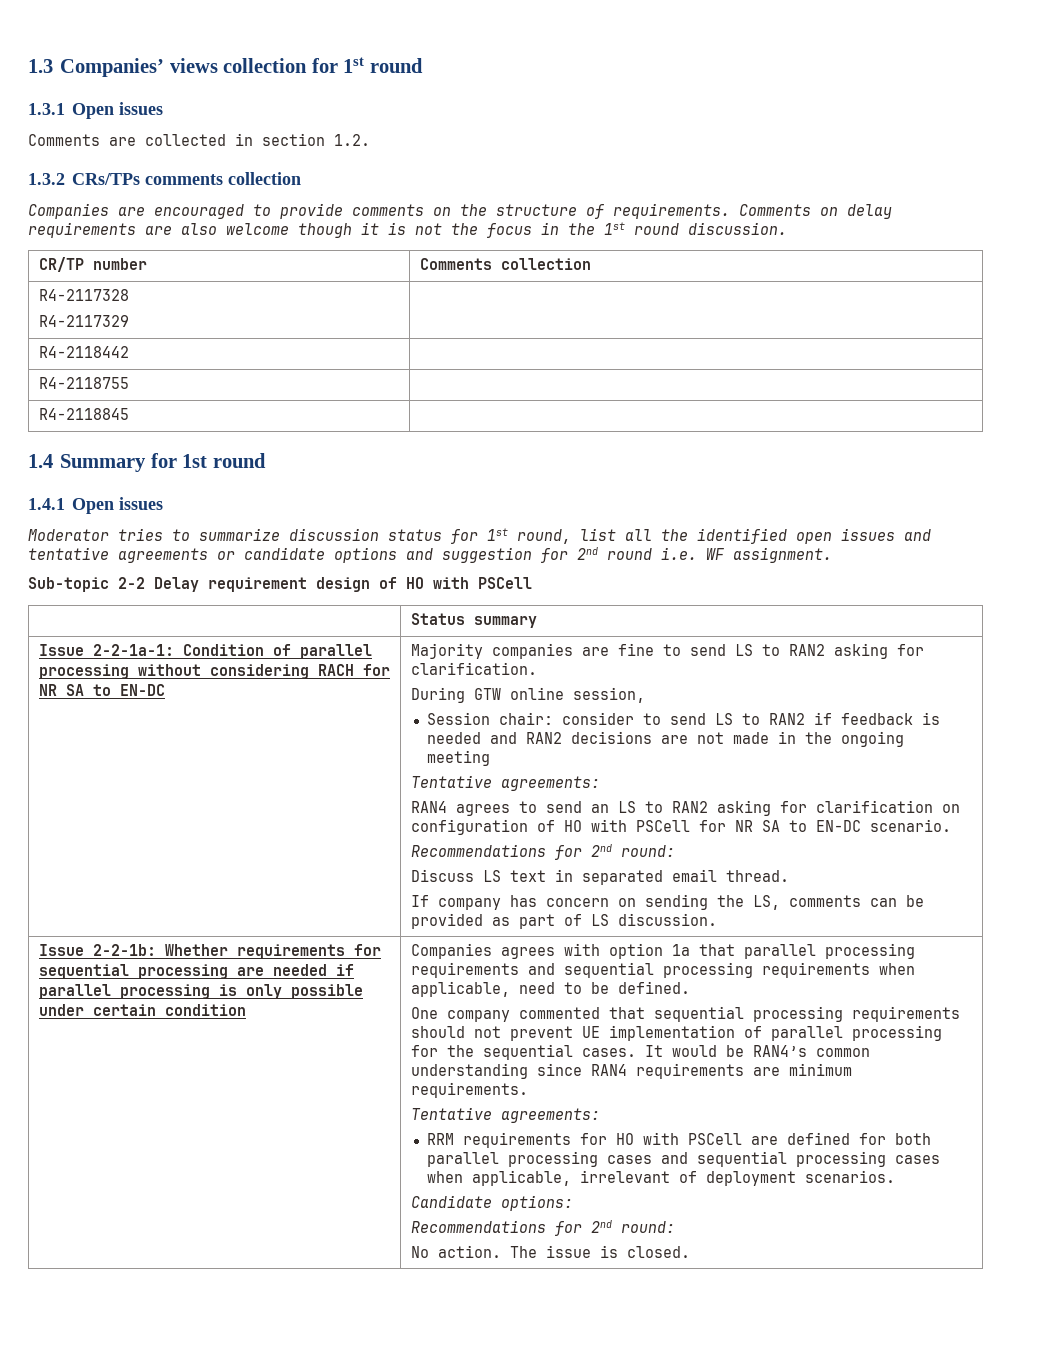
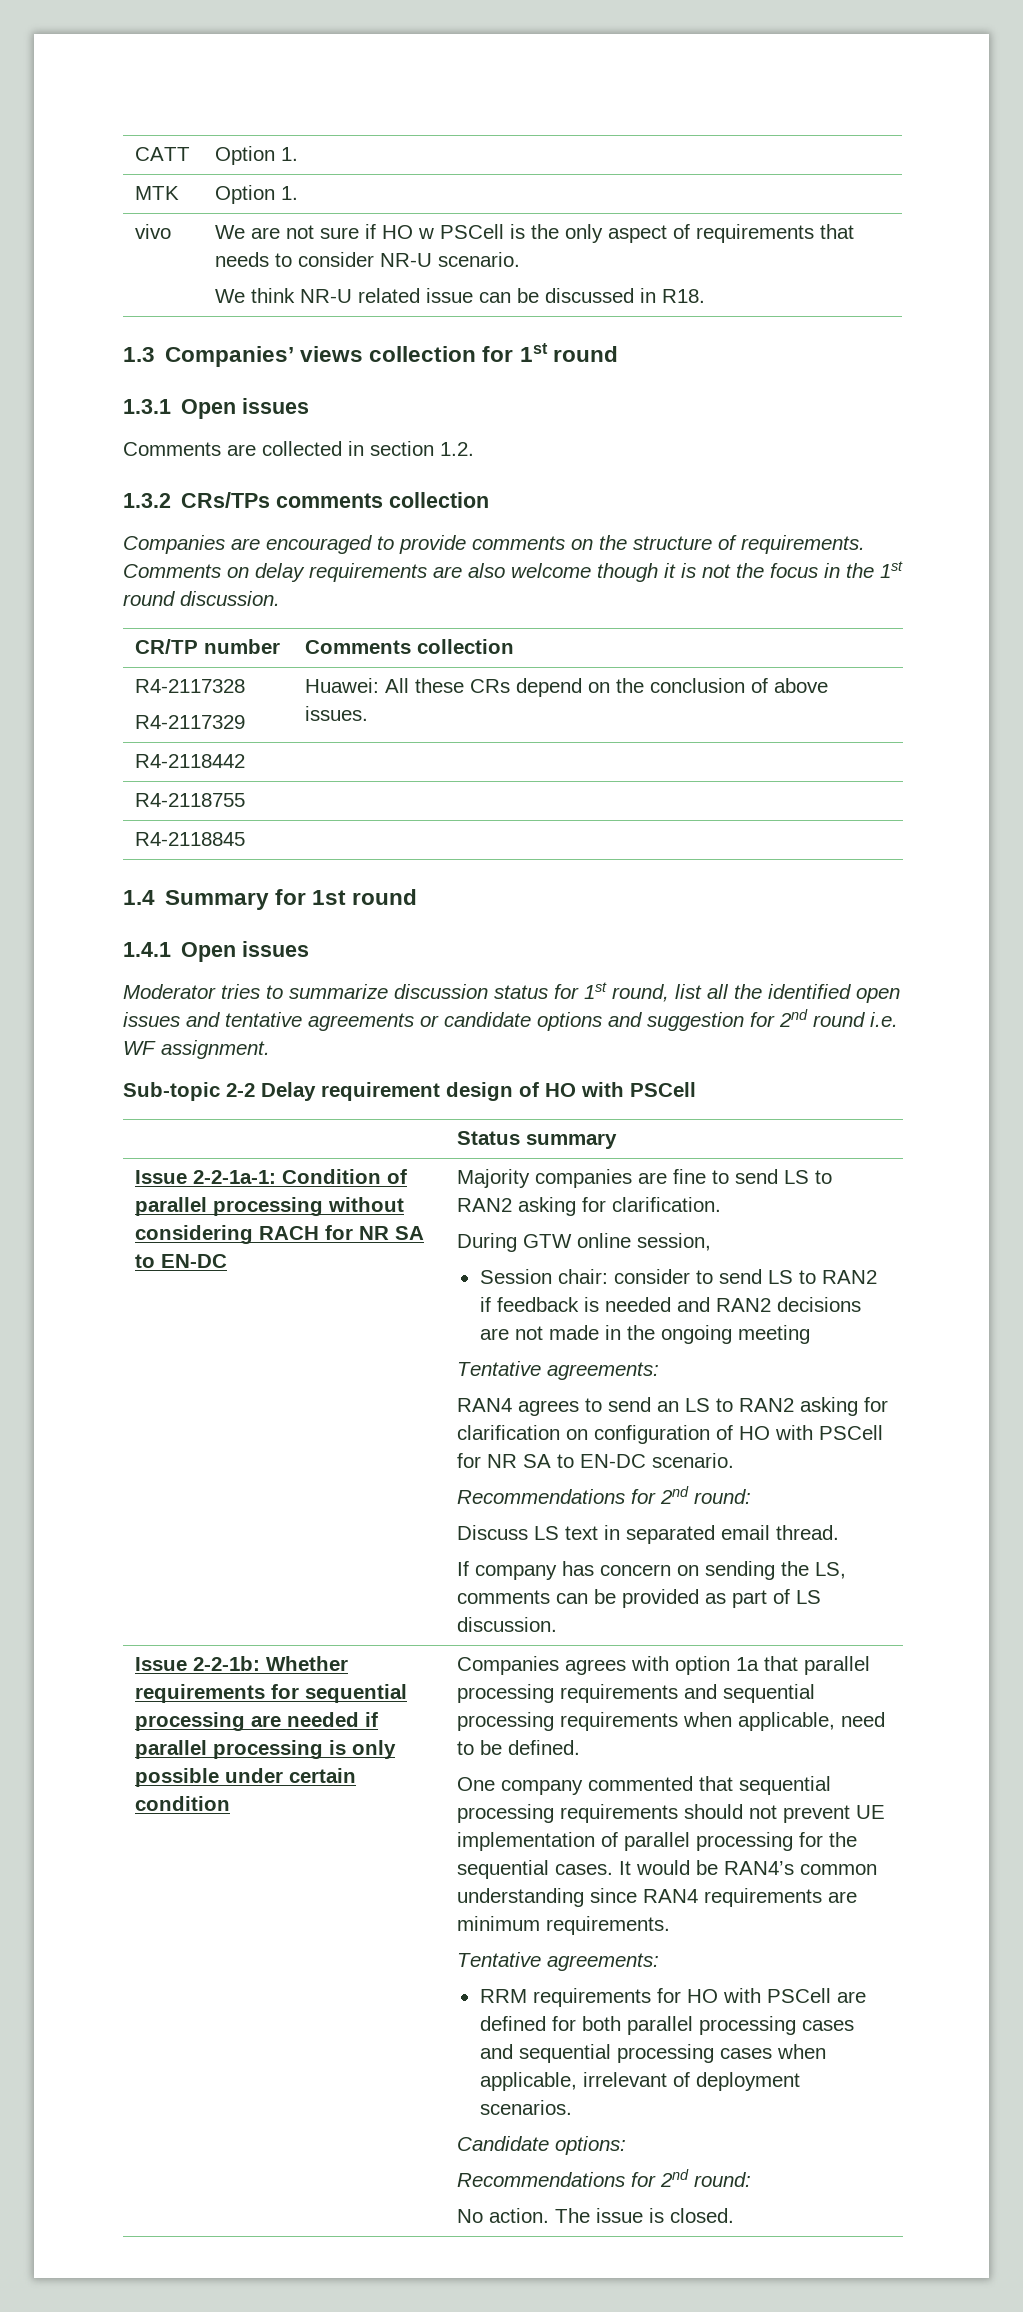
+ CATT | Option 1.
+ MTK | Option 1.
+ vivo | We are not sure if HO w PSCell is the only aspect of requirements that needs to consider NR-U scenario.
+ We think NR-U related issue can be discussed in R18.
  R4-2117328
- R4-2117329 |
+ R4-2117329 | Huawei: All these CRs depend on the conclusion of above issues.

